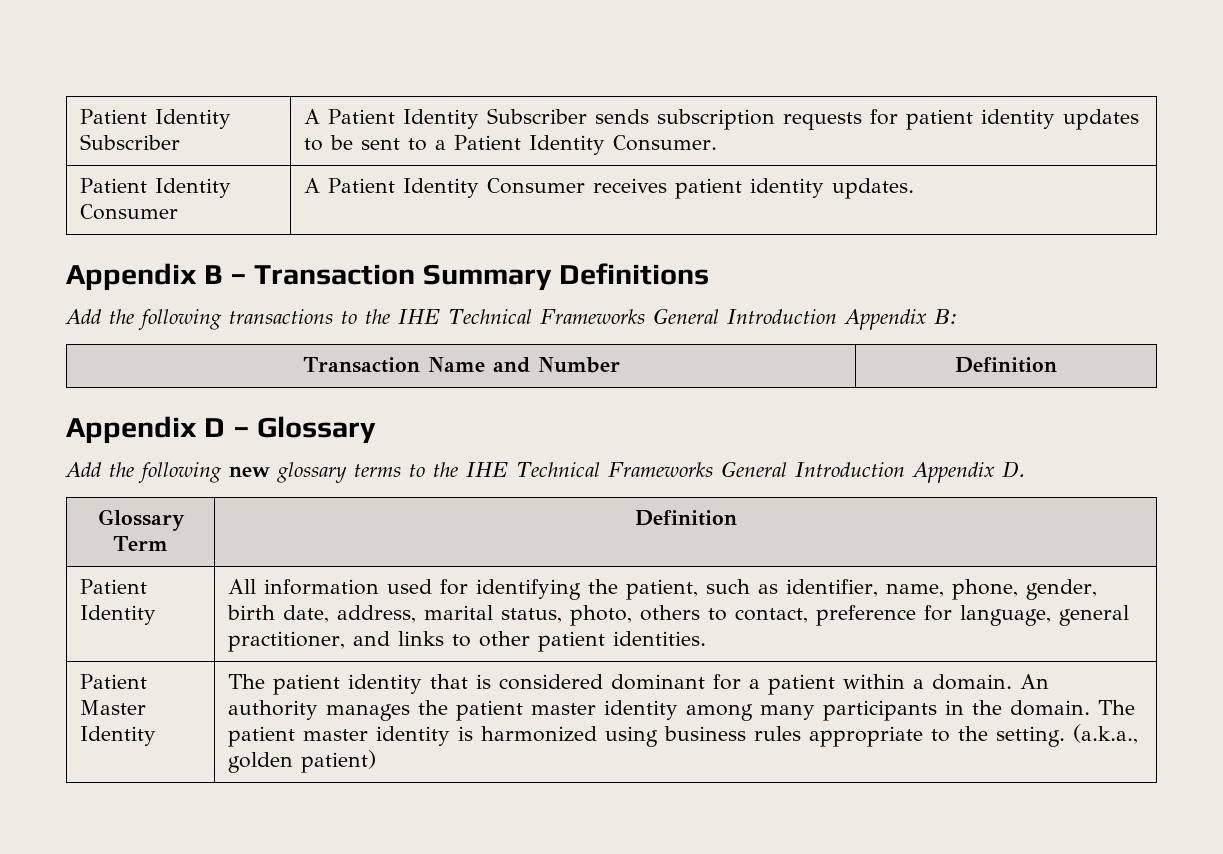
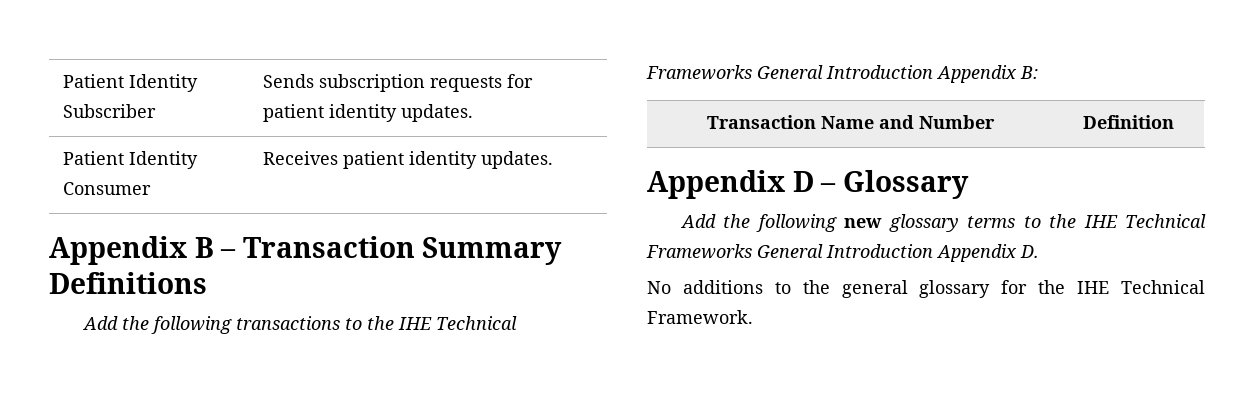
- Patient Identity Subscriber | A Patient Identity Subscriber sends subscription requests for patient identity updates to be sent to a Patient Identity Consumer.
- Patient Identity Consumer | A Patient Identity Consumer receives patient identity updates.
+ Patient Identity Subscriber | Sends subscription requests for patient identity updates.
+ Patient Identity Consumer | Receives patient identity updates.
- Glossary Term | Definition
- Patient Identity | All information used for identifying the patient, such as identifier, name, phone, gender, birth date, address, marital status, photo, others to contact, preference for language, general practitioner, and links to other patient identities.
- Patient Master Identity | The patient identity that is considered dominant for a patient within a domain. An authority manages the patient master identity among many participants in the domain. The patient master identity is harmonized using business rules appropriate to the setting. (a.k.a., golden patient)
+ No additions to the general glossary for the IHE Technical Framework.

